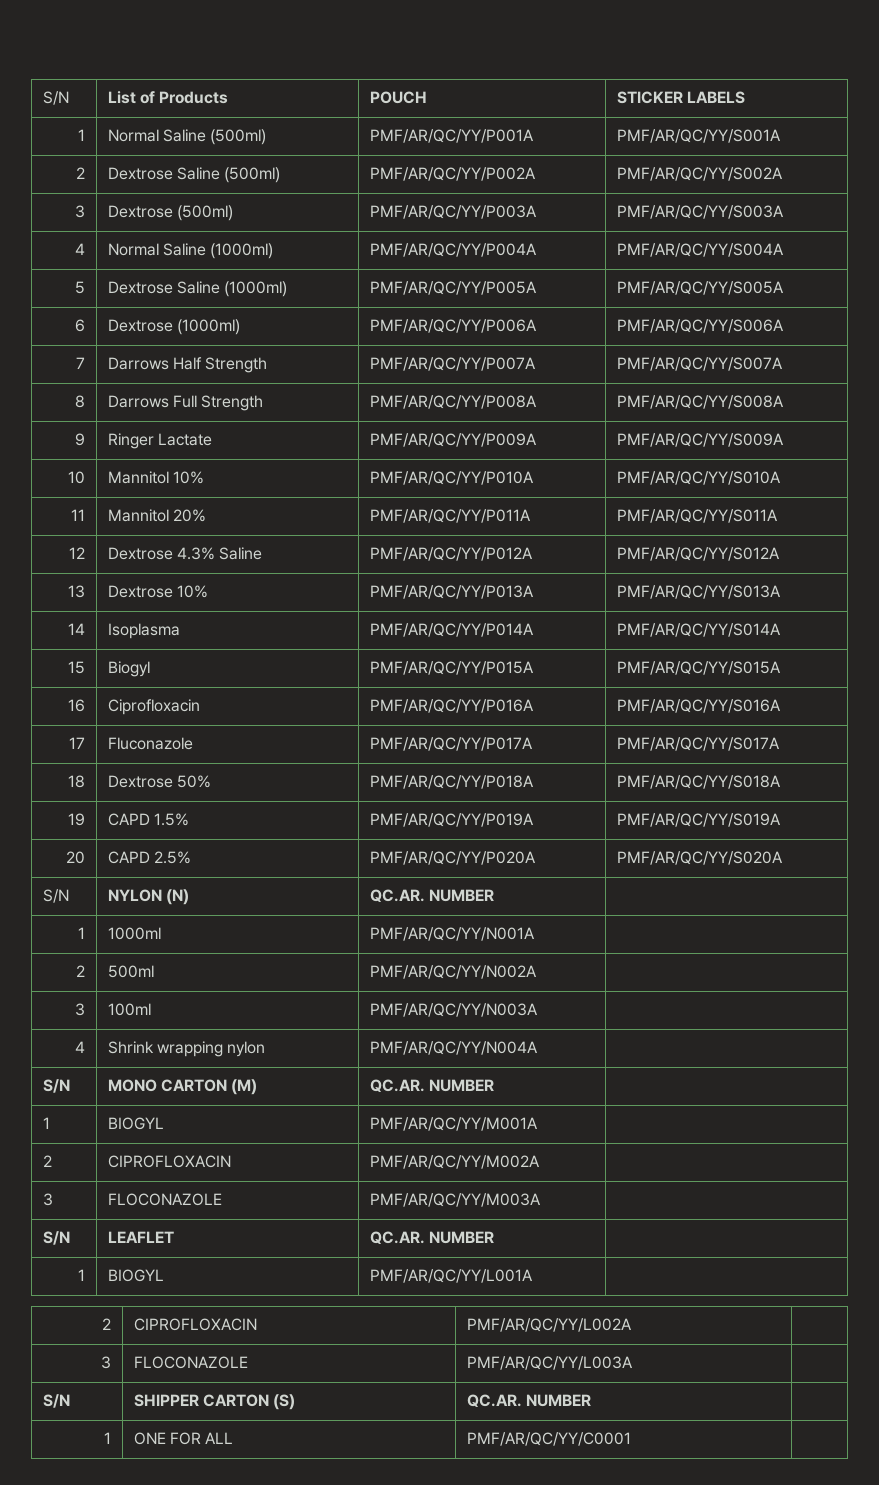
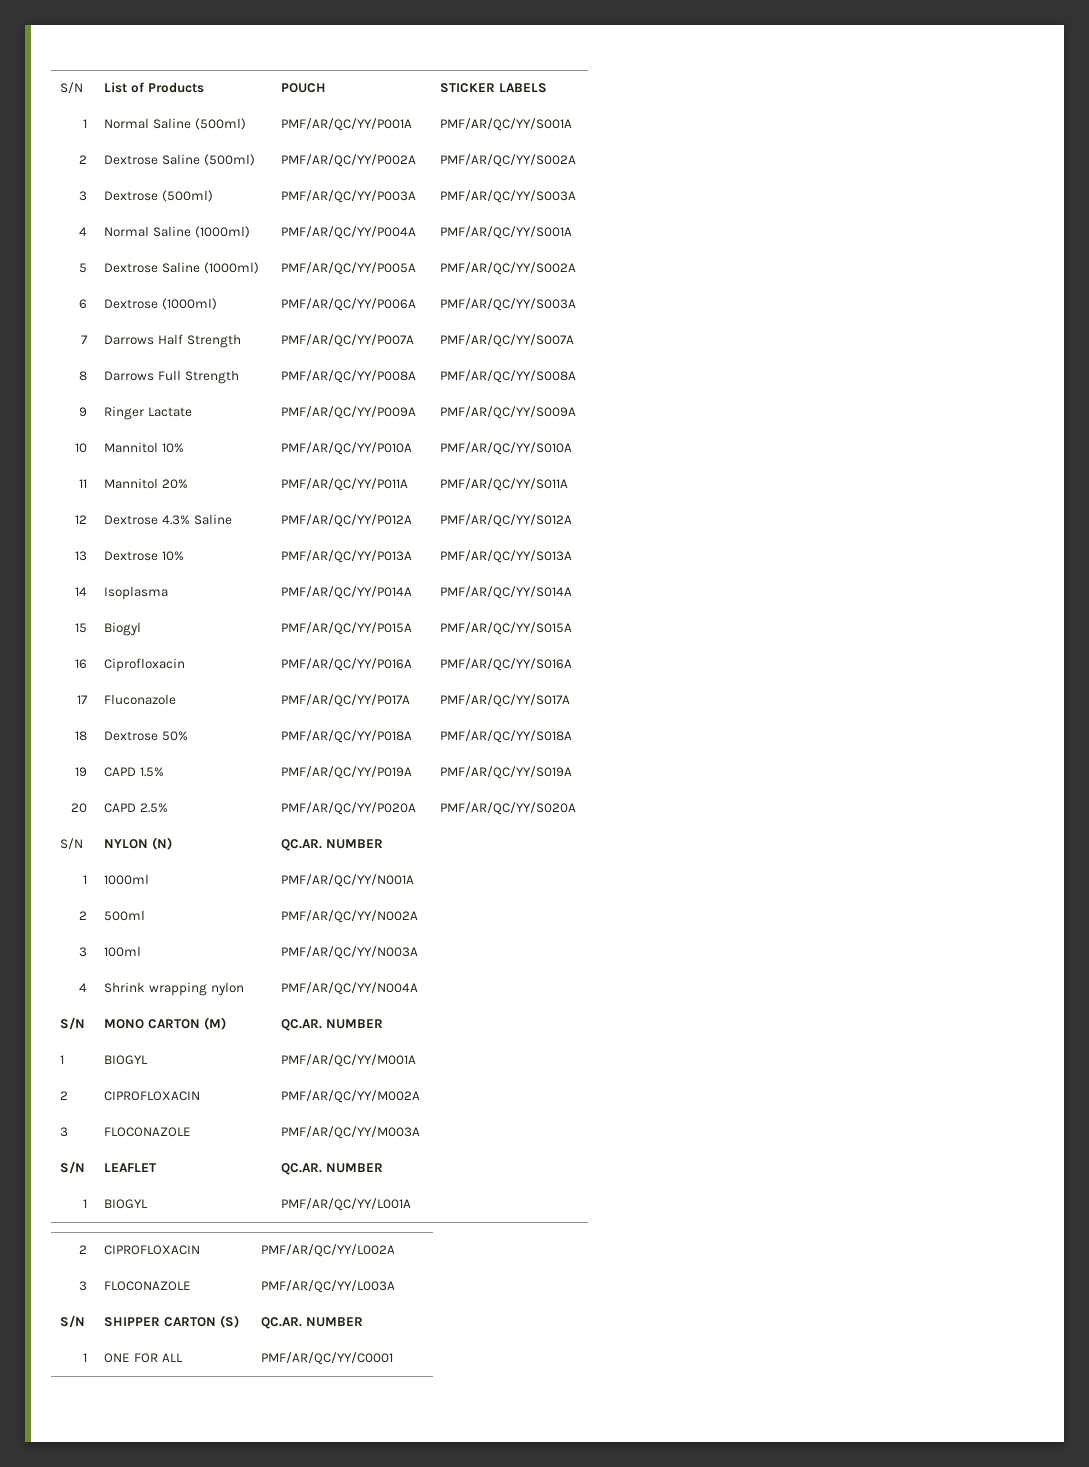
- 4 | Normal Saline (1000ml) | PMF/AR/QC/YY/P004A | PMF/AR/QC/YY/S004A
+ 4 | Normal Saline (1000ml) | PMF/AR/QC/YY/P004A | PMF/AR/QC/YY/S001A
- 5 | Dextrose Saline (1000ml) | PMF/AR/QC/YY/P005A | PMF/AR/QC/YY/S005A
+ 5 | Dextrose Saline (1000ml) | PMF/AR/QC/YY/P005A | PMF/AR/QC/YY/S002A
- 6 | Dextrose (1000ml) | PMF/AR/QC/YY/P006A | PMF/AR/QC/YY/S006A
+ 6 | Dextrose (1000ml) | PMF/AR/QC/YY/P006A | PMF/AR/QC/YY/S003A

